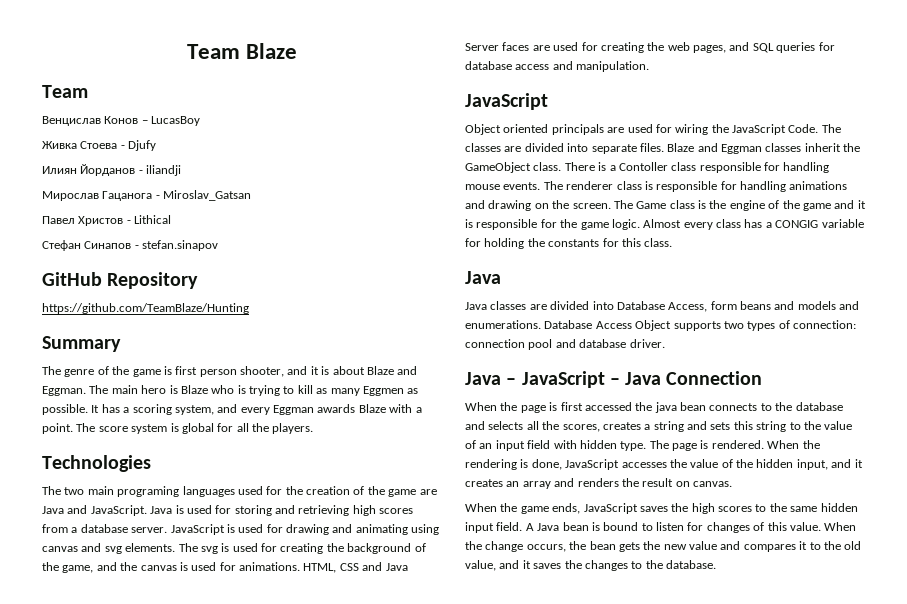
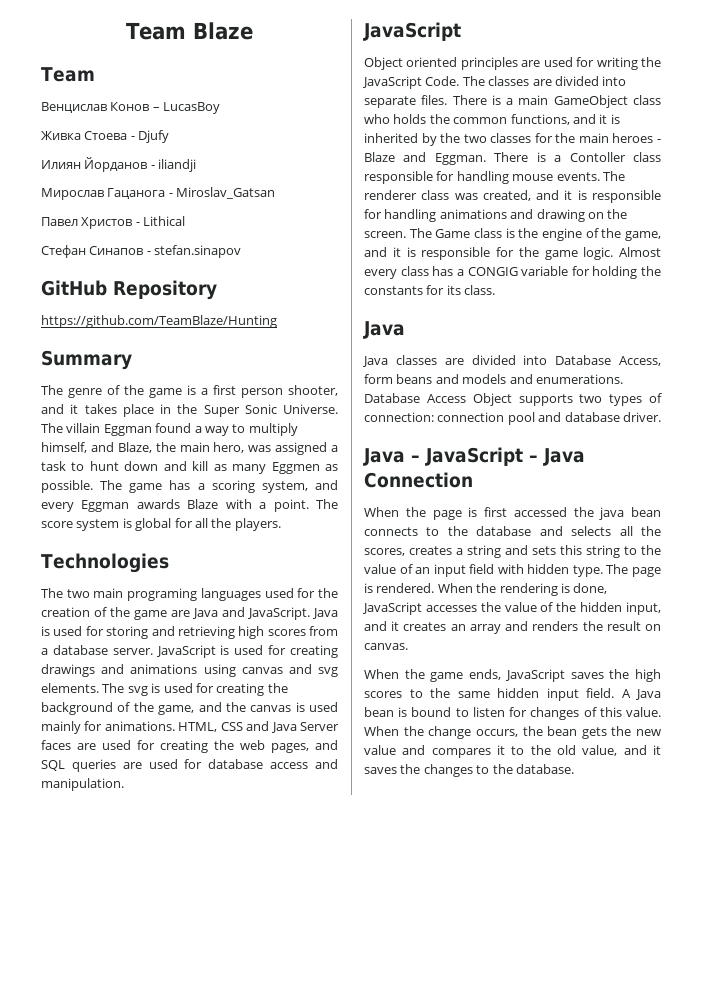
- The genre of the game is first person shooter, and it is about Blaze and Eggman. The main hero is Blaze who is trying to kill as many Eggmen as possible.
+ The genre of the game is а first person shooter, and it takes place in the Super Sonic Universe. The villain Eggman found a way to multiply himself, and Blaze, the main hero, was assigned a task to hunt down and kill as many Eggmen as possible.
- It has a scoring system, and every Eggman awards Blaze with a point.
+ The game has a scoring system, and every Eggman awards Blaze with a point.
- JavaScript is used for drawing and animating using canvas and svg elements.
+ JavaScript is used for creating drawings and animations using canvas and svg elements.
- The svg is used for creating the background of the game, and the canvas is used for animations.
+ The svg is used for creating the background of the game, and the canvas is used mainly for animations.
- HTML, CSS and Java Server faces are used for creating the web pages, and SQL queries for database access and manipulation.
+ HTML, CSS and Java Server faces are used for creating the web pages, and SQL queries are used for database access and manipulation.
- Object oriented principals are used for wiring the JavaScript Code.
+ Object oriented principles are used for writing the JavaScript Code.
- Blaze and Eggman classes inherit the GameObject class.
+ There is a main GameObject class who holds the common functions, and it is inherited by the two classes for the main heroes - Blaze and Eggman.
- The renderer class is responsible for handling animations and drawing on the screen.
+ The renderer class was created, and it is responsible for handling animations and drawing on the screen.
- The Game class is the engine of the game and it is responsible for the game logic.
+ The Game class is the engine of the game, and it is responsible for the game logic.
- Almost every class has a CONGIG variable for holding the constants for this class.
+ Almost every class has a CONGIG variable for holding the constants for its class.

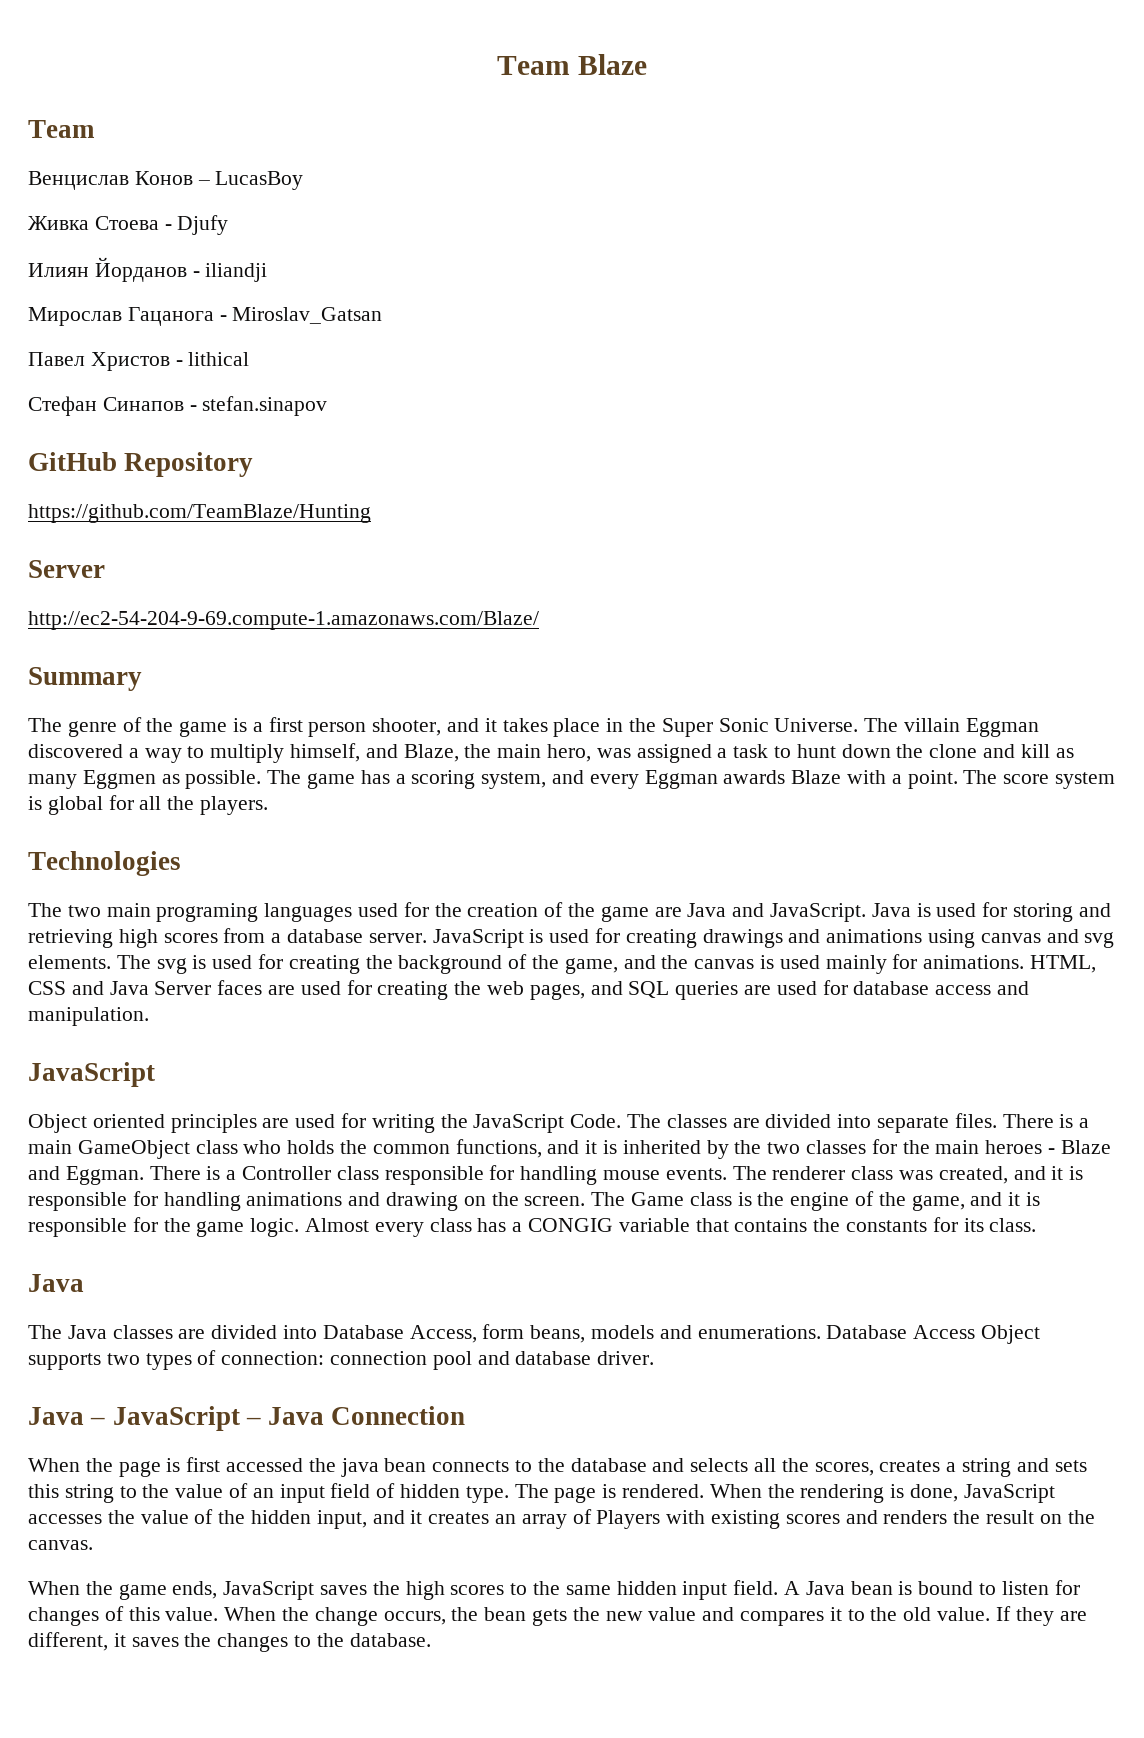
- Павел Христов - Lithical
+ Павел Христов - lithical
  https://github.com/TeamBlaze/Hunting
+ Server
+ http://ec2-54-204-9-69.compute-1.amazonaws.com/Blaze/
- The villain Eggman found a way to multiply himself, and Blaze, the main hero, was assigned a task to hunt down and kill as many Eggmen as possible.
+ The villain Eggman discovered a way to multiply himself, and Blaze, the main hero, was assigned a task to hunt down the clone and kill as many Eggmen as possible.
- There is a Contoller class responsible for handling mouse events.
+ There is a Controller class responsible for handling mouse events.
- Almost every class has a CONGIG variable for holding the constants for its class.
+ Almost every class has a CONGIG variable that contains the constants for its class.
- Java classes are divided into Database Access, form beans and models and enumerations.
+ The Java classes are divided into Database Access, form beans, models and enumerations.
- When the page is first accessed the java bean connects to the database and selects all the scores, creates a string and sets this string to the value of an input field with hidden type.
+ When the page is first accessed the java bean connects to the database and selects all the scores, creates a string and sets this string to the value of an input field of hidden type.
- When the rendering is done, JavaScript accesses the value of the hidden input, and it creates an array and renders the result on canvas.
+ When the rendering is done, JavaScript accesses the value of the hidden input, and it creates an array of Players with existing scores and renders the result on the canvas.
- When the change occurs, the bean gets the new value and compares it to the old value, and it saves the changes to the database.
+ When the change occurs, the bean gets the new value and compares it to the old value. If they are different, it saves the changes to the database.

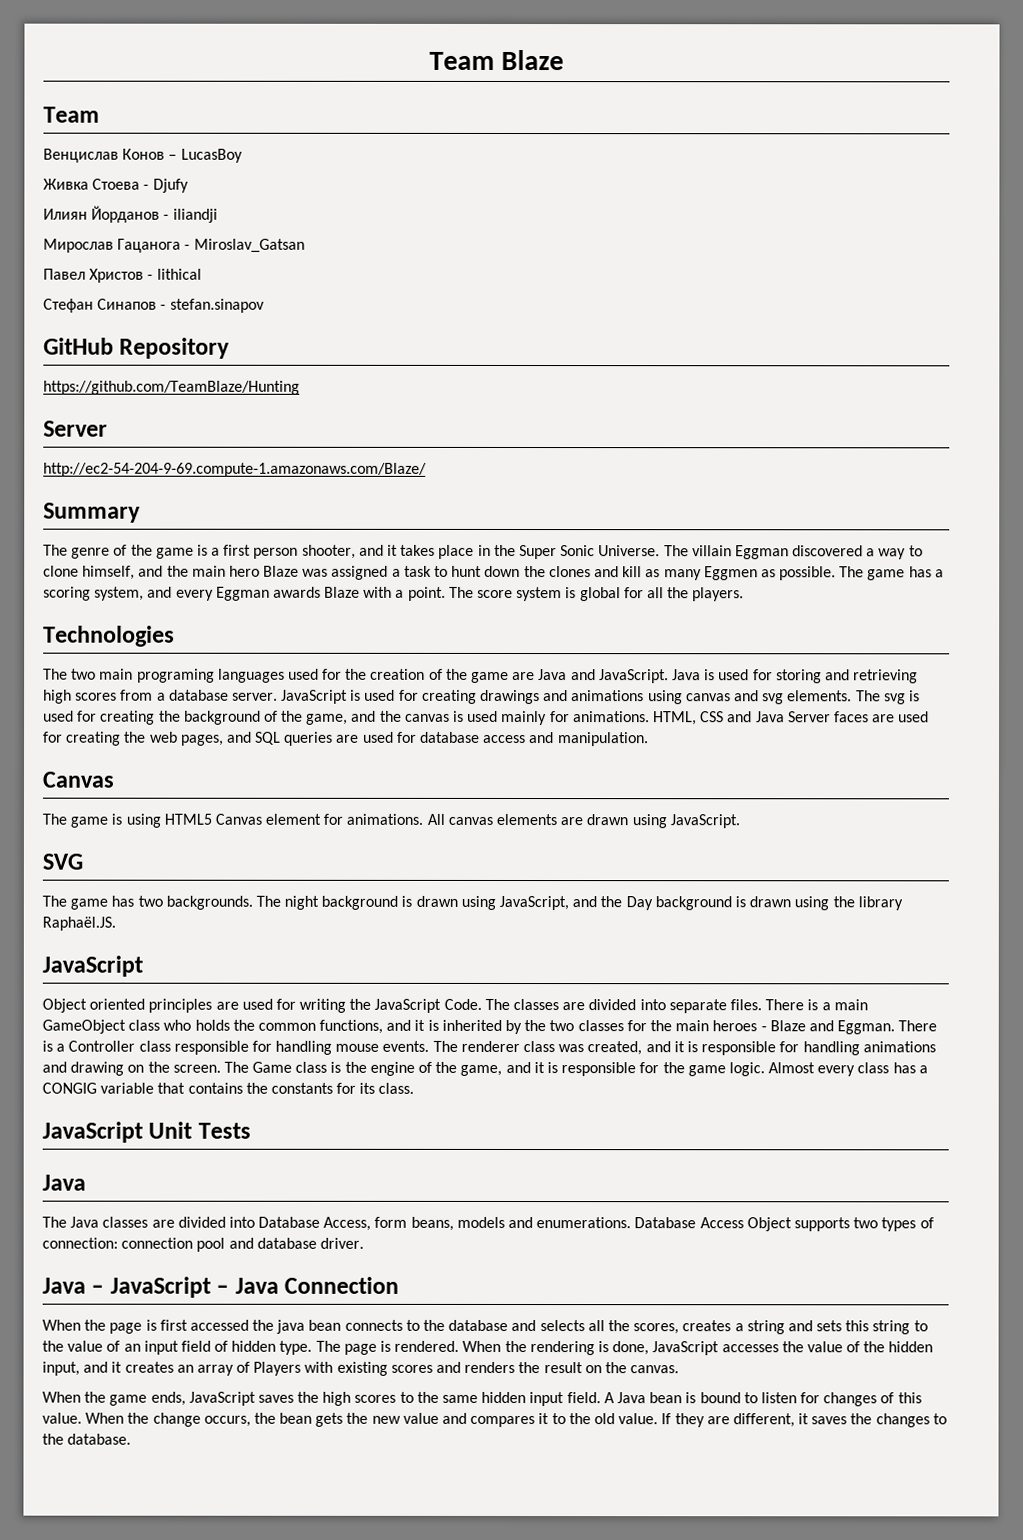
- The villain Eggman discovered a way to multiply himself, and Blaze, the main hero, was assigned a task to hunt down the clone and kill as many Eggmen as possible.
+ The villain Eggman discovered a way to clone himself, and the main hero Blaze was assigned a task to hunt down the clones and kill as many Eggmen as possible.
  HTML, CSS and Java Server faces are used for creating the web pages, and SQL queries are used for database access and manipulation.
+ Canvas
+ The game is using HTML5 Canvas element for animations. All canvas elements are drawn using JavaScript.
+ SVG
+ The game has two backgrounds. The night background is drawn using JavaScript, and the Day background is drawn using the library Raphaël.JS.
+ JavaScript Unit Tests

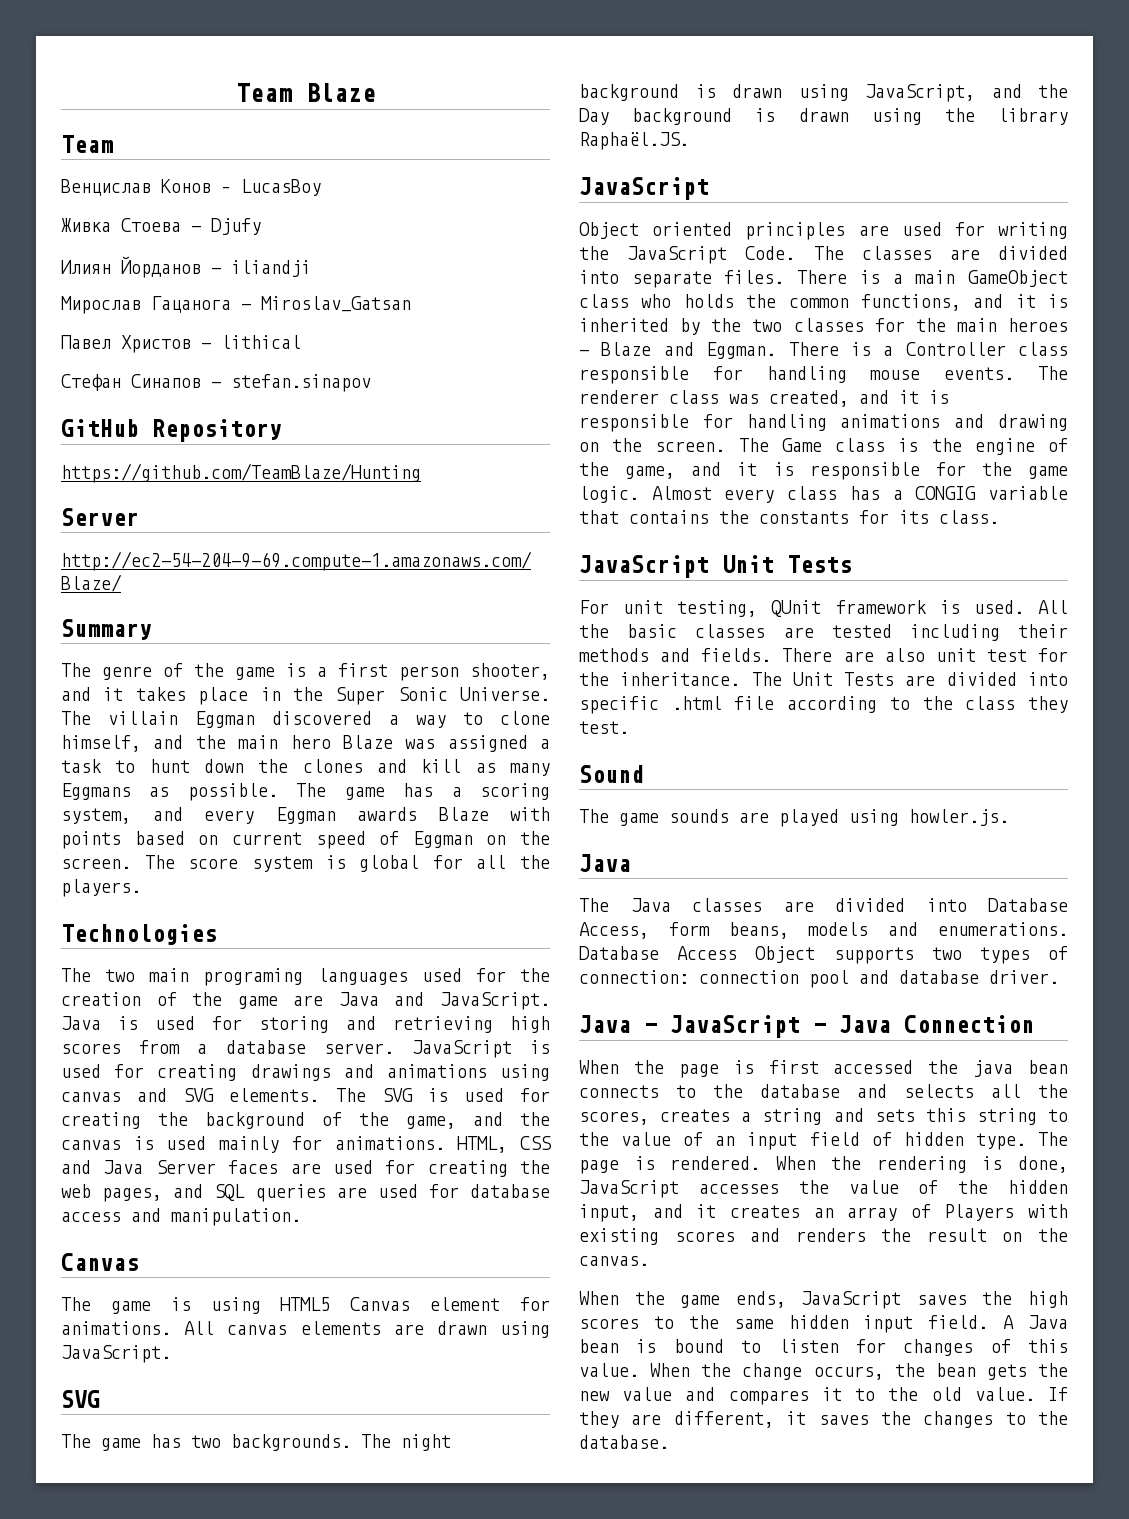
- The villain Eggman discovered a way to clone himself, and the main hero Blaze was assigned a task to hunt down the clones and kill as many Eggmen as possible.
+ The villain Eggman discovered a way to clone himself, and the main hero Blaze was assigned a task to hunt down the clones and kill as many Eggmans as possible.
- The game has a scoring system, and every Eggman awards Blaze with a point.
+ The game has a scoring system, and every Eggman awards Blaze with points based on current speed of Eggman on the screen.
- JavaScript is used for creating drawings and animations using canvas and svg elements.
+ JavaScript is used for creating drawings and animations using canvas and SVG elements.
- The svg is used for creating the background of the game, and the canvas is used mainly for animations.
+ The SVG is used for creating the background of the game, and the canvas is used mainly for animations.
+ For unit testing, QUnit framework is used. All the basic classes are tested including their methods and fields. There are also unit test for the inheritance. The Unit Tests are divided into specific .html file according to the class they test.
+ Sound
+ The game sounds are played using howler.js.

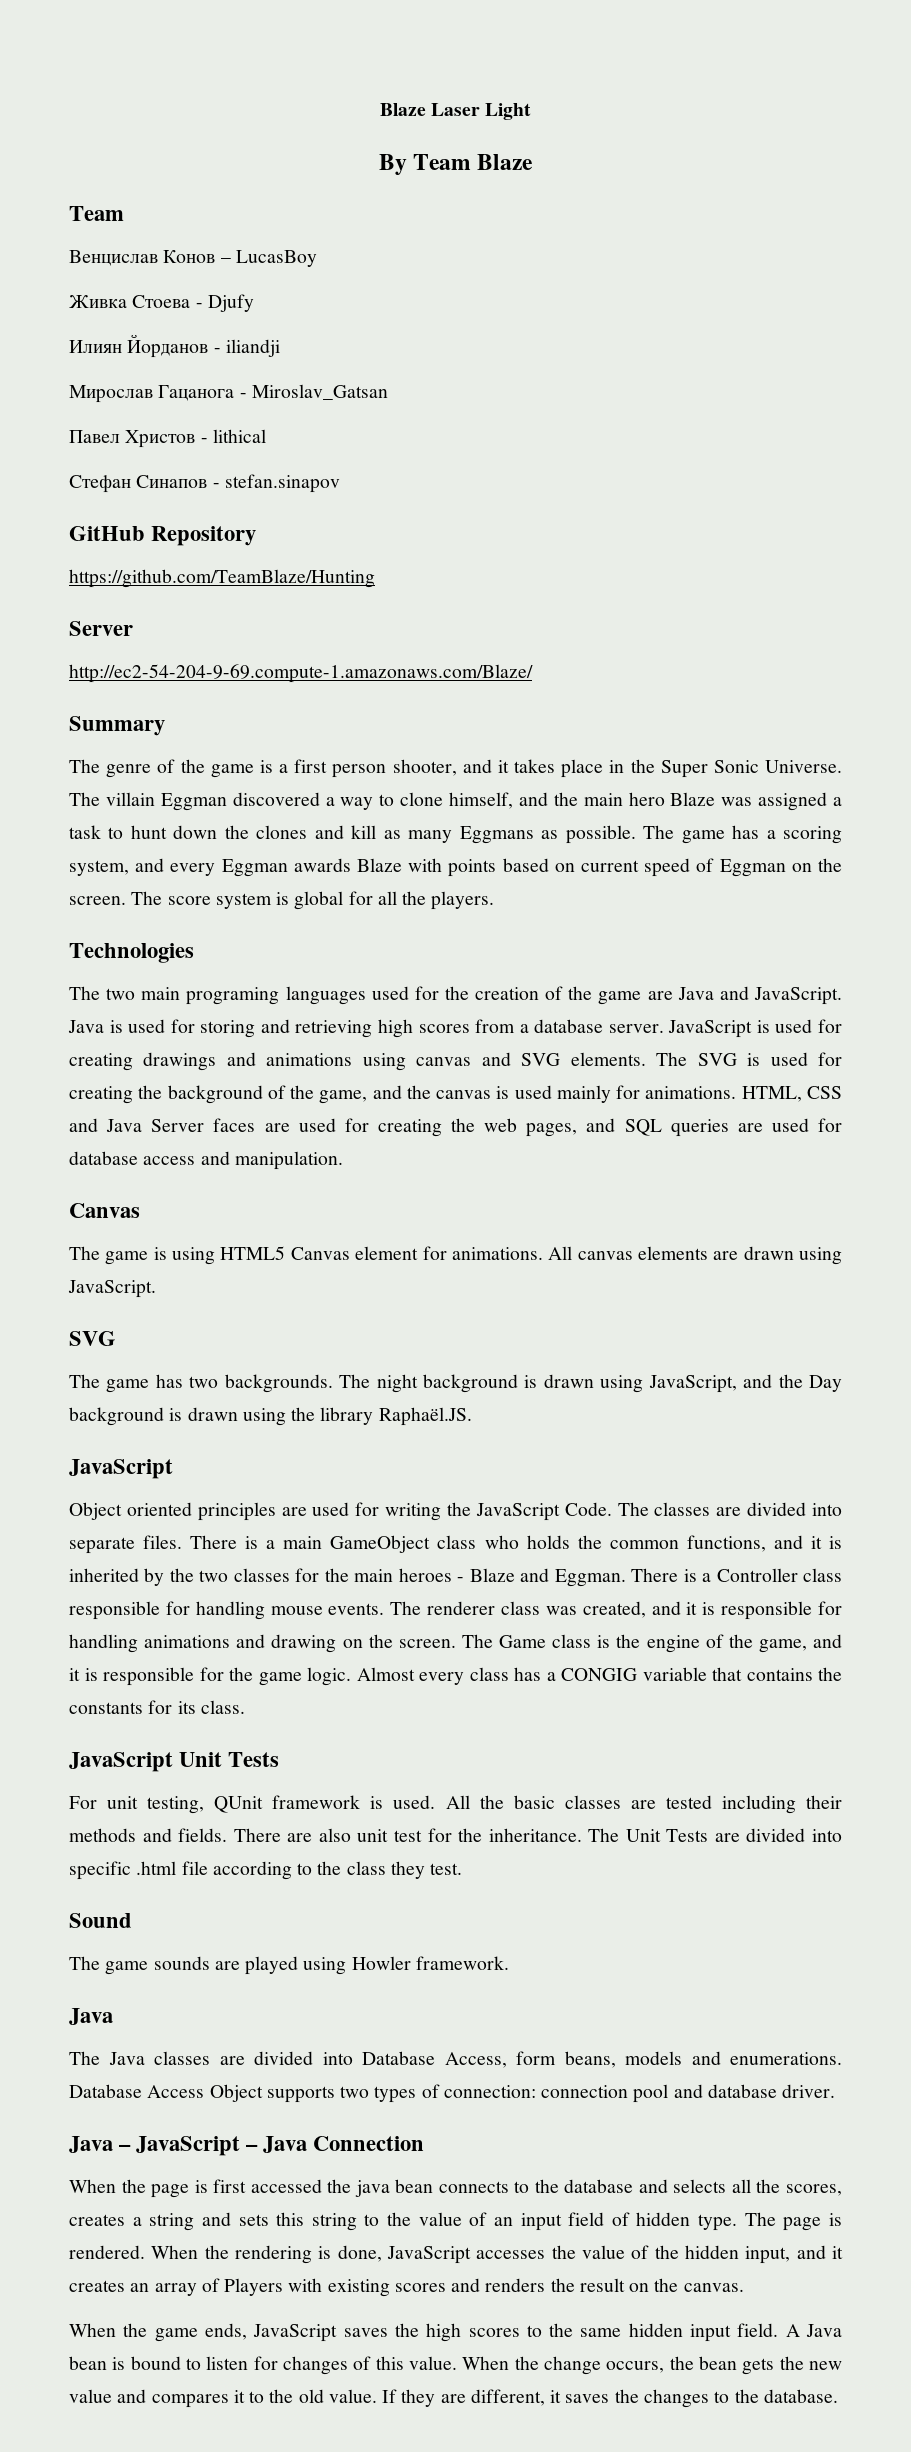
- Team Blaze
+ Blaze Laser Light
+ By Team Blaze
- The game sounds are played using howler.js.
+ The game sounds are played using Howler framework.

